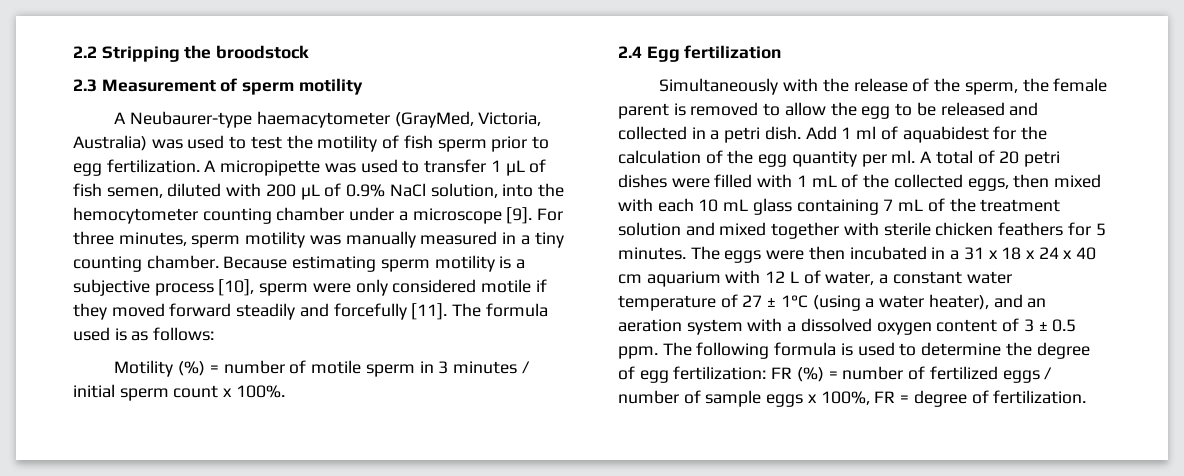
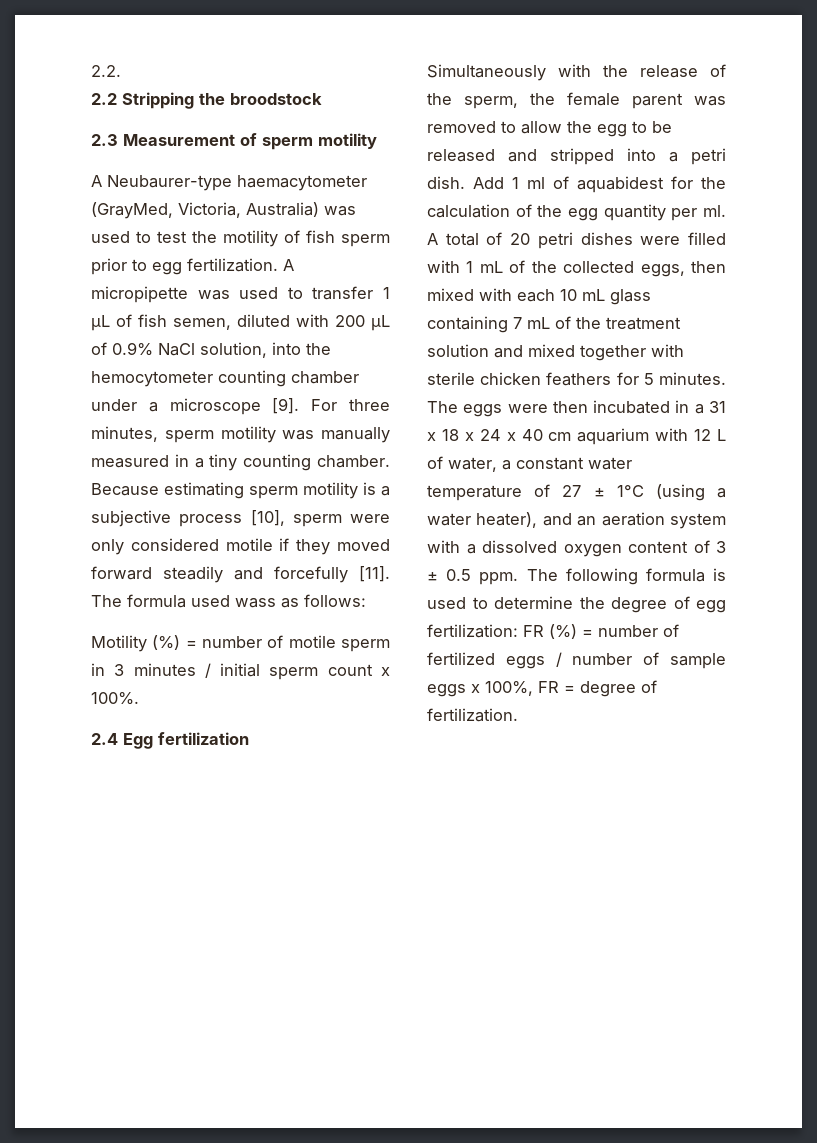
+ 2.2.
- The formula used is as follows:
+ The formula used wass as follows:
- Simultaneously with the release of the sperm, the female parent is removed to allow the egg to be released and collected in a petri dish.
+ Simultaneously with the release of the sperm, the female parent was removed to allow the egg to be released and stripped into a petri dish.

